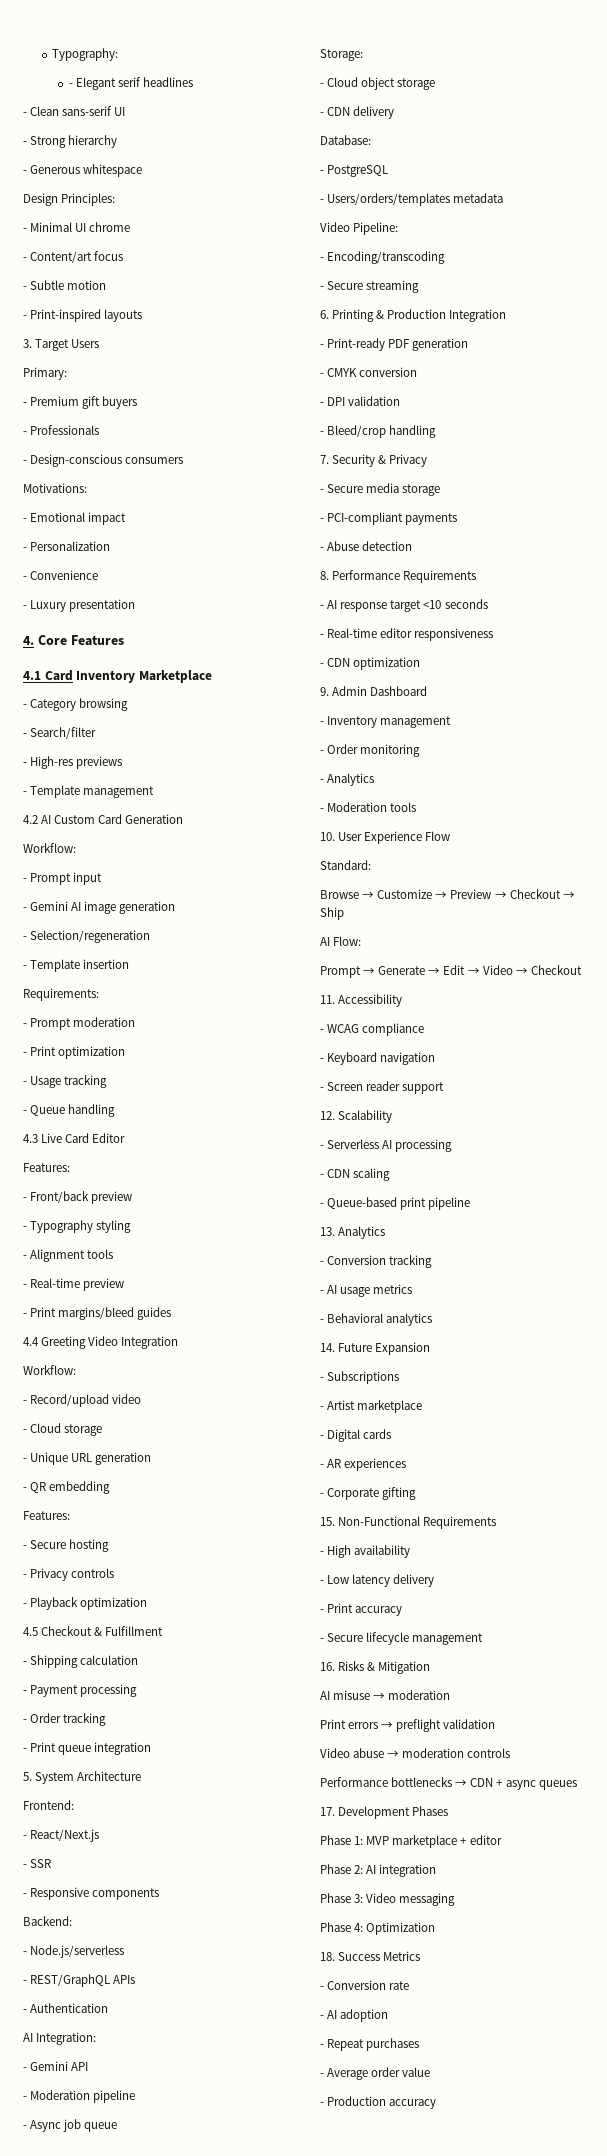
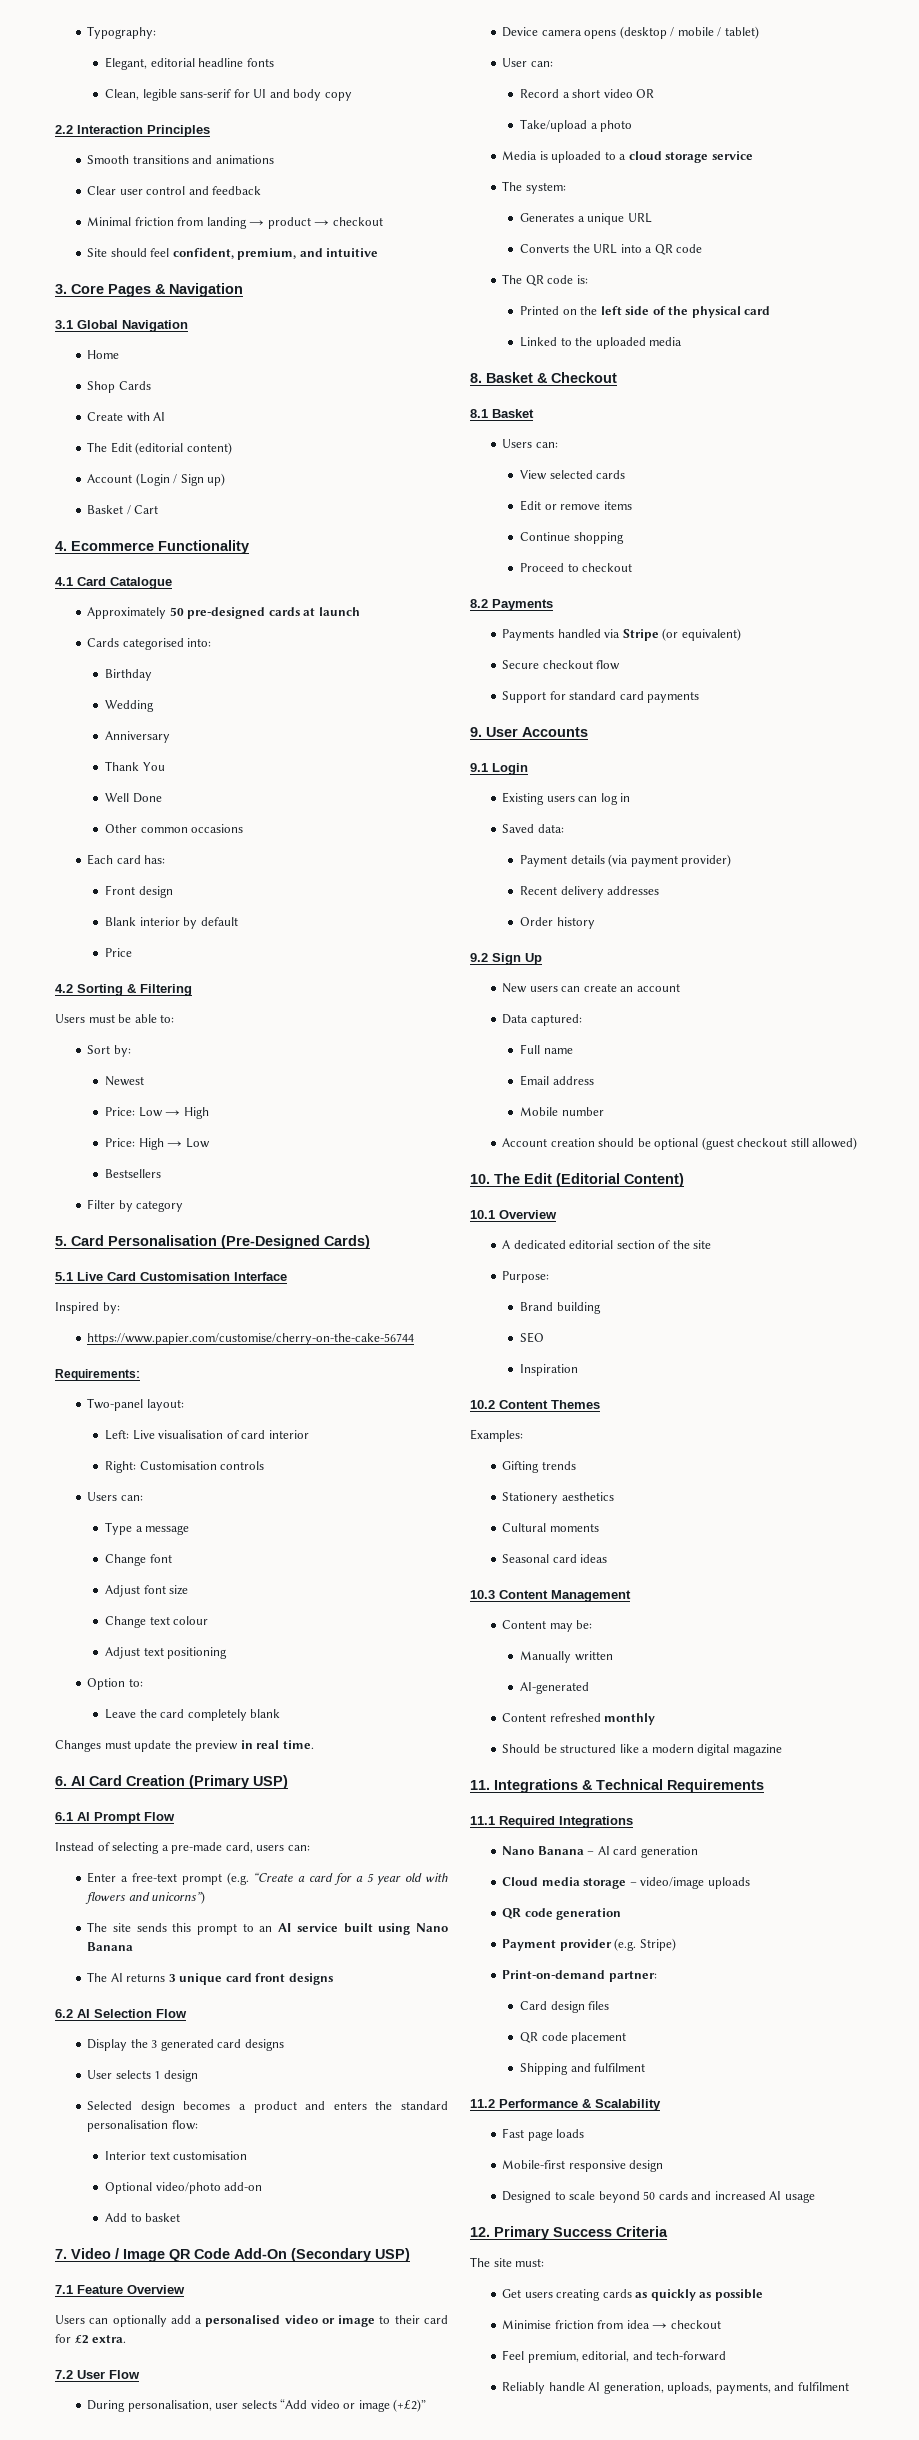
- - Elegant serif headlines
- - Clean sans-serif UI
- - Strong hierarchy
- - Generous whitespace
- Design Principles:
- - Minimal UI chrome
- - Content/art focus
- - Subtle motion
- - Print-inspired layouts
- 3. Target Users
- Primary:
- - Premium gift buyers
- - Professionals
- - Design-conscious consumers
- Motivations:
- - Emotional impact
- - Personalization
- - Convenience
- - Luxury presentation
+ Elegant, editorial headline fonts
+ Clean, legible sans-serif for UI and body copy
+ 2.2 Interaction Principles
+ Smooth transitions and animations
+ Clear user control and feedback
+ Minimal friction from landing → product → checkout
+ Site should feel confident, premium, and intuitive
+ 3. Core Pages & Navigation
+ 3.1 Global Navigation
+ Home
+ Shop Cards
+ Create with AI
+ The Edit (editorial content)
+ Account (Login / Sign up)
+ Basket / Cart
- 4. Core Features
+ 4. Ecommerce Functionality
- 4.1 Card Inventory Marketplace
- - Category browsing
- - Search/filter
- - High-res previews
- - Template management
- 4.2 AI Custom Card Generation
- Workflow:
- - Prompt input
- - Gemini AI image generation
- - Selection/regeneration
- - Template insertion
+ 4.1 Card Catalogue
+ Approximately 50 pre-designed cards at launch
+ Cards categorised into:
+ Birthday
+ Wedding
+ Anniversary
+ Thank You
+ Well Done
+ Other common occasions
+ Each card has:
+ Front design
+ Blank interior by default
+ Price
+ 4.2 Sorting & Filtering
+ Users must be able to:
+ Sort by:
+ Newest
+ Price: Low → High
+ Price: High → Low
+ Bestsellers
+ Filter by category
+ 5. Card Personalisation (Pre-Designed Cards)
+ 5.1 Live Card Customisation Interface
+ Inspired by:
+ https://www.papier.com/customise/cherry-on-the-cake-56744
  Requirements:
- - Prompt moderation
- - Print optimization
- - Usage tracking
- - Queue handling
- 4.3 Live Card Editor
- Features:
- - Front/back preview
- - Typography styling
- - Alignment tools
- - Real-time preview
- - Print margins/bleed guides
- 4.4 Greeting Video Integration
- Workflow:
- - Record/upload video
- - Cloud storage
- - Unique URL generation
- - QR embedding
- Features:
- - Secure hosting
- - Privacy controls
- - Playback optimization
- 4.5 Checkout & Fulfillment
- - Shipping calculation
- - Payment processing
- - Order tracking
- - Print queue integration
- 5. System Architecture
- Frontend:
- - React/Next.js
- - SSR
- - Responsive components
- Backend:
- - Node.js/serverless
- - REST/GraphQL APIs
- - Authentication
- AI Integration:
- - Gemini API
- - Moderation pipeline
- - Async job queue
- Storage:
- - Cloud object storage
- - CDN delivery
- Database:
- - PostgreSQL
- - Users/orders/templates metadata
- Video Pipeline:
- - Encoding/transcoding
- - Secure streaming
- 6. Printing & Production Integration
- - Print-ready PDF generation
- - CMYK conversion
- - DPI validation
- - Bleed/crop handling
- 7. Security & Privacy
- - Secure media storage
- - PCI-compliant payments
- - Abuse detection
- 8. Performance Requirements
- - AI response target <10 seconds
- - Real-time editor responsiveness
- - CDN optimization
- 9. Admin Dashboard
- - Inventory management
- - Order monitoring
- - Analytics
- - Moderation tools
- 10. User Experience Flow
- Standard:
- Browse → Customize → Preview → Checkout → Ship
- AI Flow:
- Prompt → Generate → Edit → Video → Checkout
- 11. Accessibility
- - WCAG compliance
- - Keyboard navigation
- - Screen reader support
- 12. Scalability
- - Serverless AI processing
- - CDN scaling
- - Queue-based print pipeline
- 13. Analytics
- - Conversion tracking
- - AI usage metrics
- - Behavioral analytics
- 14. Future Expansion
- - Subscriptions
- - Artist marketplace
- - Digital cards
- - AR experiences
- - Corporate gifting
- 15. Non-Functional Requirements
- - High availability
- - Low latency delivery
- - Print accuracy
- - Secure lifecycle management
- 16. Risks & Mitigation
- AI misuse → moderation
- Print errors → preflight validation
- Video abuse → moderation controls
- Performance bottlenecks → CDN + async queues
- 17. Development Phases
- Phase 1: MVP marketplace + editor
- Phase 2: AI integration
- Phase 3: Video messaging
- Phase 4: Optimization
- 18. Success Metrics
- - Conversion rate
- - AI adoption
- - Repeat purchases
- - Average order value
- - Production accuracy
+ Two-panel layout:
+ Left: Live visualisation of card interior
+ Right: Customisation controls
+ Users can:
+ Type a message
+ Change font
+ Adjust font size
+ Change text colour
+ Adjust text positioning
+ Option to:
+ Leave the card completely blank
+ Changes must update the preview in real time.
+ 6. AI Card Creation (Primary USP)
+ 6.1 AI Prompt Flow
+ Instead of selecting a pre-made card, users can:
+ Enter a free-text prompt (e.g. “Create a card for a 5 year old with flowers and unicorns”)
+ The site sends this prompt to an AI service built using Nano Banana
+ The AI returns 3 unique card front designs
+ 6.2 AI Selection Flow
+ Display the 3 generated card designs
+ User selects 1 design
+ Selected design becomes a product and enters the standard personalisation flow:
+ Interior text customisation
+ Optional video/photo add-on
+ Add to basket
+ 7. Video / Image QR Code Add-On (Secondary USP)
+ 7.1 Feature Overview
+ Users can optionally add a personalised video or image to their card for £2 extra.
+ 7.2 User Flow
+ During personalisation, user selects “Add video or image (+£2)”
+ Device camera opens (desktop / mobile / tablet)
+ User can:
+ Record a short video OR
+ Take/upload a photo
+ Media is uploaded to a cloud storage service
+ The system:
+ Generates a unique URL
+ Converts the URL into a QR code
+ The QR code is:
+ Printed on the left side of the physical card
+ Linked to the uploaded media
+ 8. Basket & Checkout
+ 8.1 Basket
+ Users can:
+ View selected cards
+ Edit or remove items
+ Continue shopping
+ Proceed to checkout
+ 8.2 Payments
+ Payments handled via Stripe (or equivalent)
+ Secure checkout flow
+ Support for standard card payments
+ 9. User Accounts
+ 9.1 Login
+ Existing users can log in
+ Saved data:
+ Payment details (via payment provider)
+ Recent delivery addresses
+ Order history
+ 9.2 Sign Up
+ New users can create an account
+ Data captured:
+ Full name
+ Email address
+ Mobile number
+ Account creation should be optional (guest checkout still allowed)
+ 10. The Edit (Editorial Content)
+ 10.1 Overview
+ A dedicated editorial section of the site
+ Purpose:
+ Brand building
+ SEO
+ Inspiration
+ 10.2 Content Themes
+ Examples:
+ Gifting trends
+ Stationery aesthetics
+ Cultural moments
+ Seasonal card ideas
+ 10.3 Content Management
+ Content may be:
+ Manually written
+ AI-generated
+ Content refreshed monthly
+ Should be structured like a modern digital magazine
+ 11. Integrations & Technical Requirements
+ 11.1 Required Integrations
+ Nano Banana – AI card generation
+ Cloud media storage – video/image uploads
+ QR code generation
+ Payment provider (e.g. Stripe)
+ Print-on-demand partner:
+ Card design files
+ QR code placement
+ Shipping and fulfilment
+ 11.2 Performance & Scalability
+ Fast page loads
+ Mobile-first responsive design
+ Designed to scale beyond 50 cards and increased AI usage
+ 12. Primary Success Criteria
+ The site must:
+ Get users creating cards as quickly as possible
+ Minimise friction from idea → checkout
+ Feel premium, editorial, and tech-forward
+ Reliably handle AI generation, uploads, payments, and fulfilment

